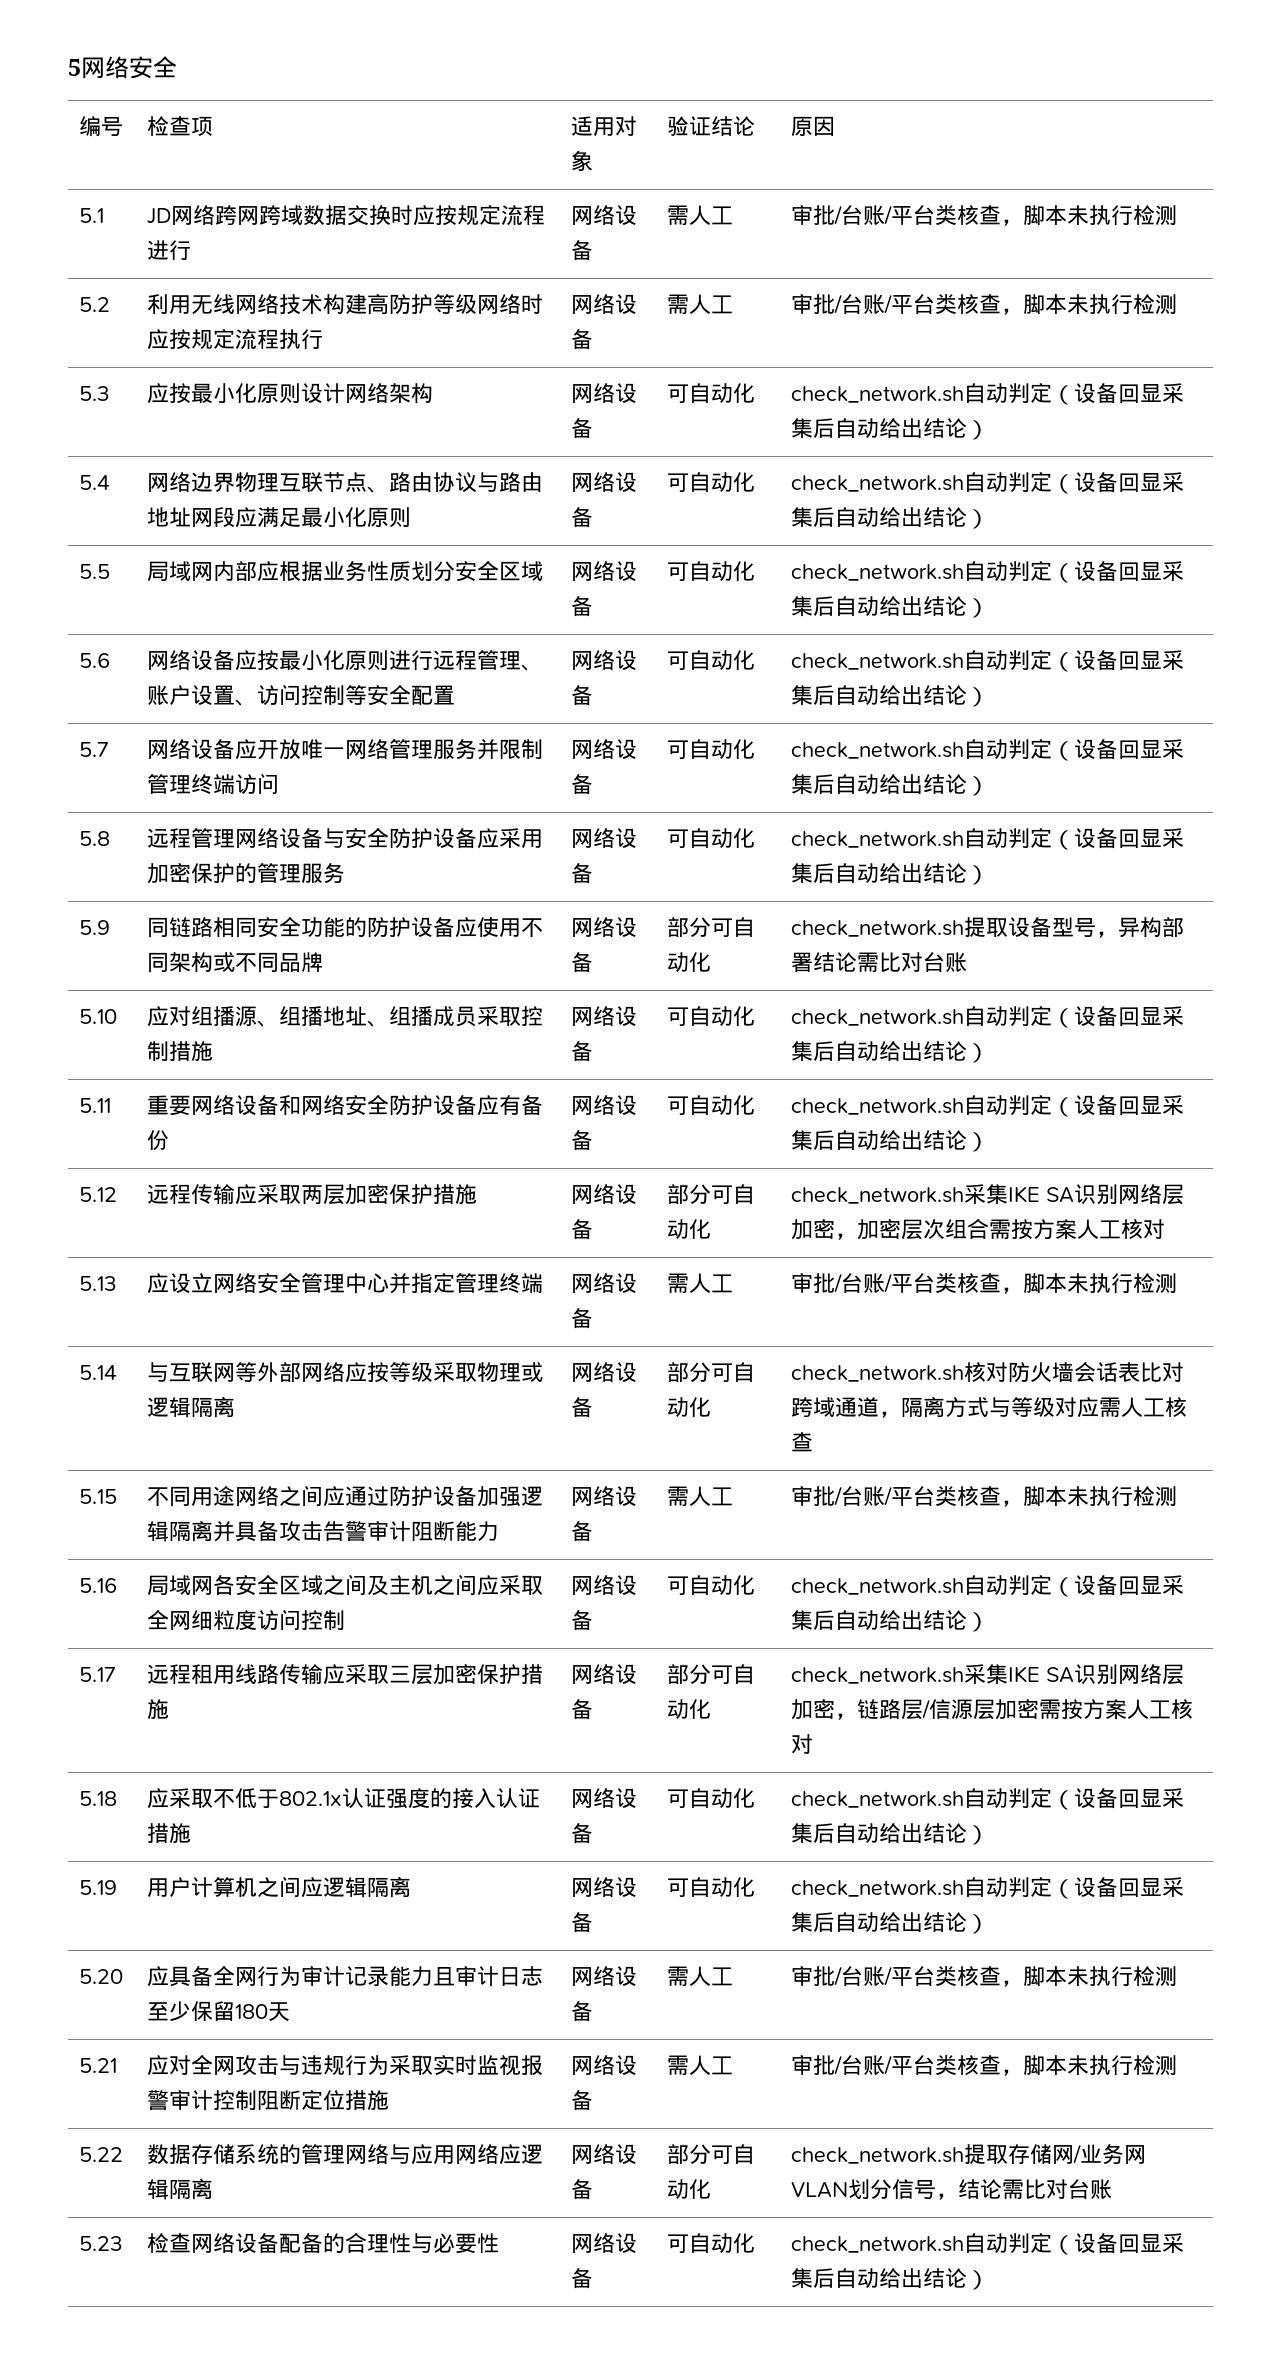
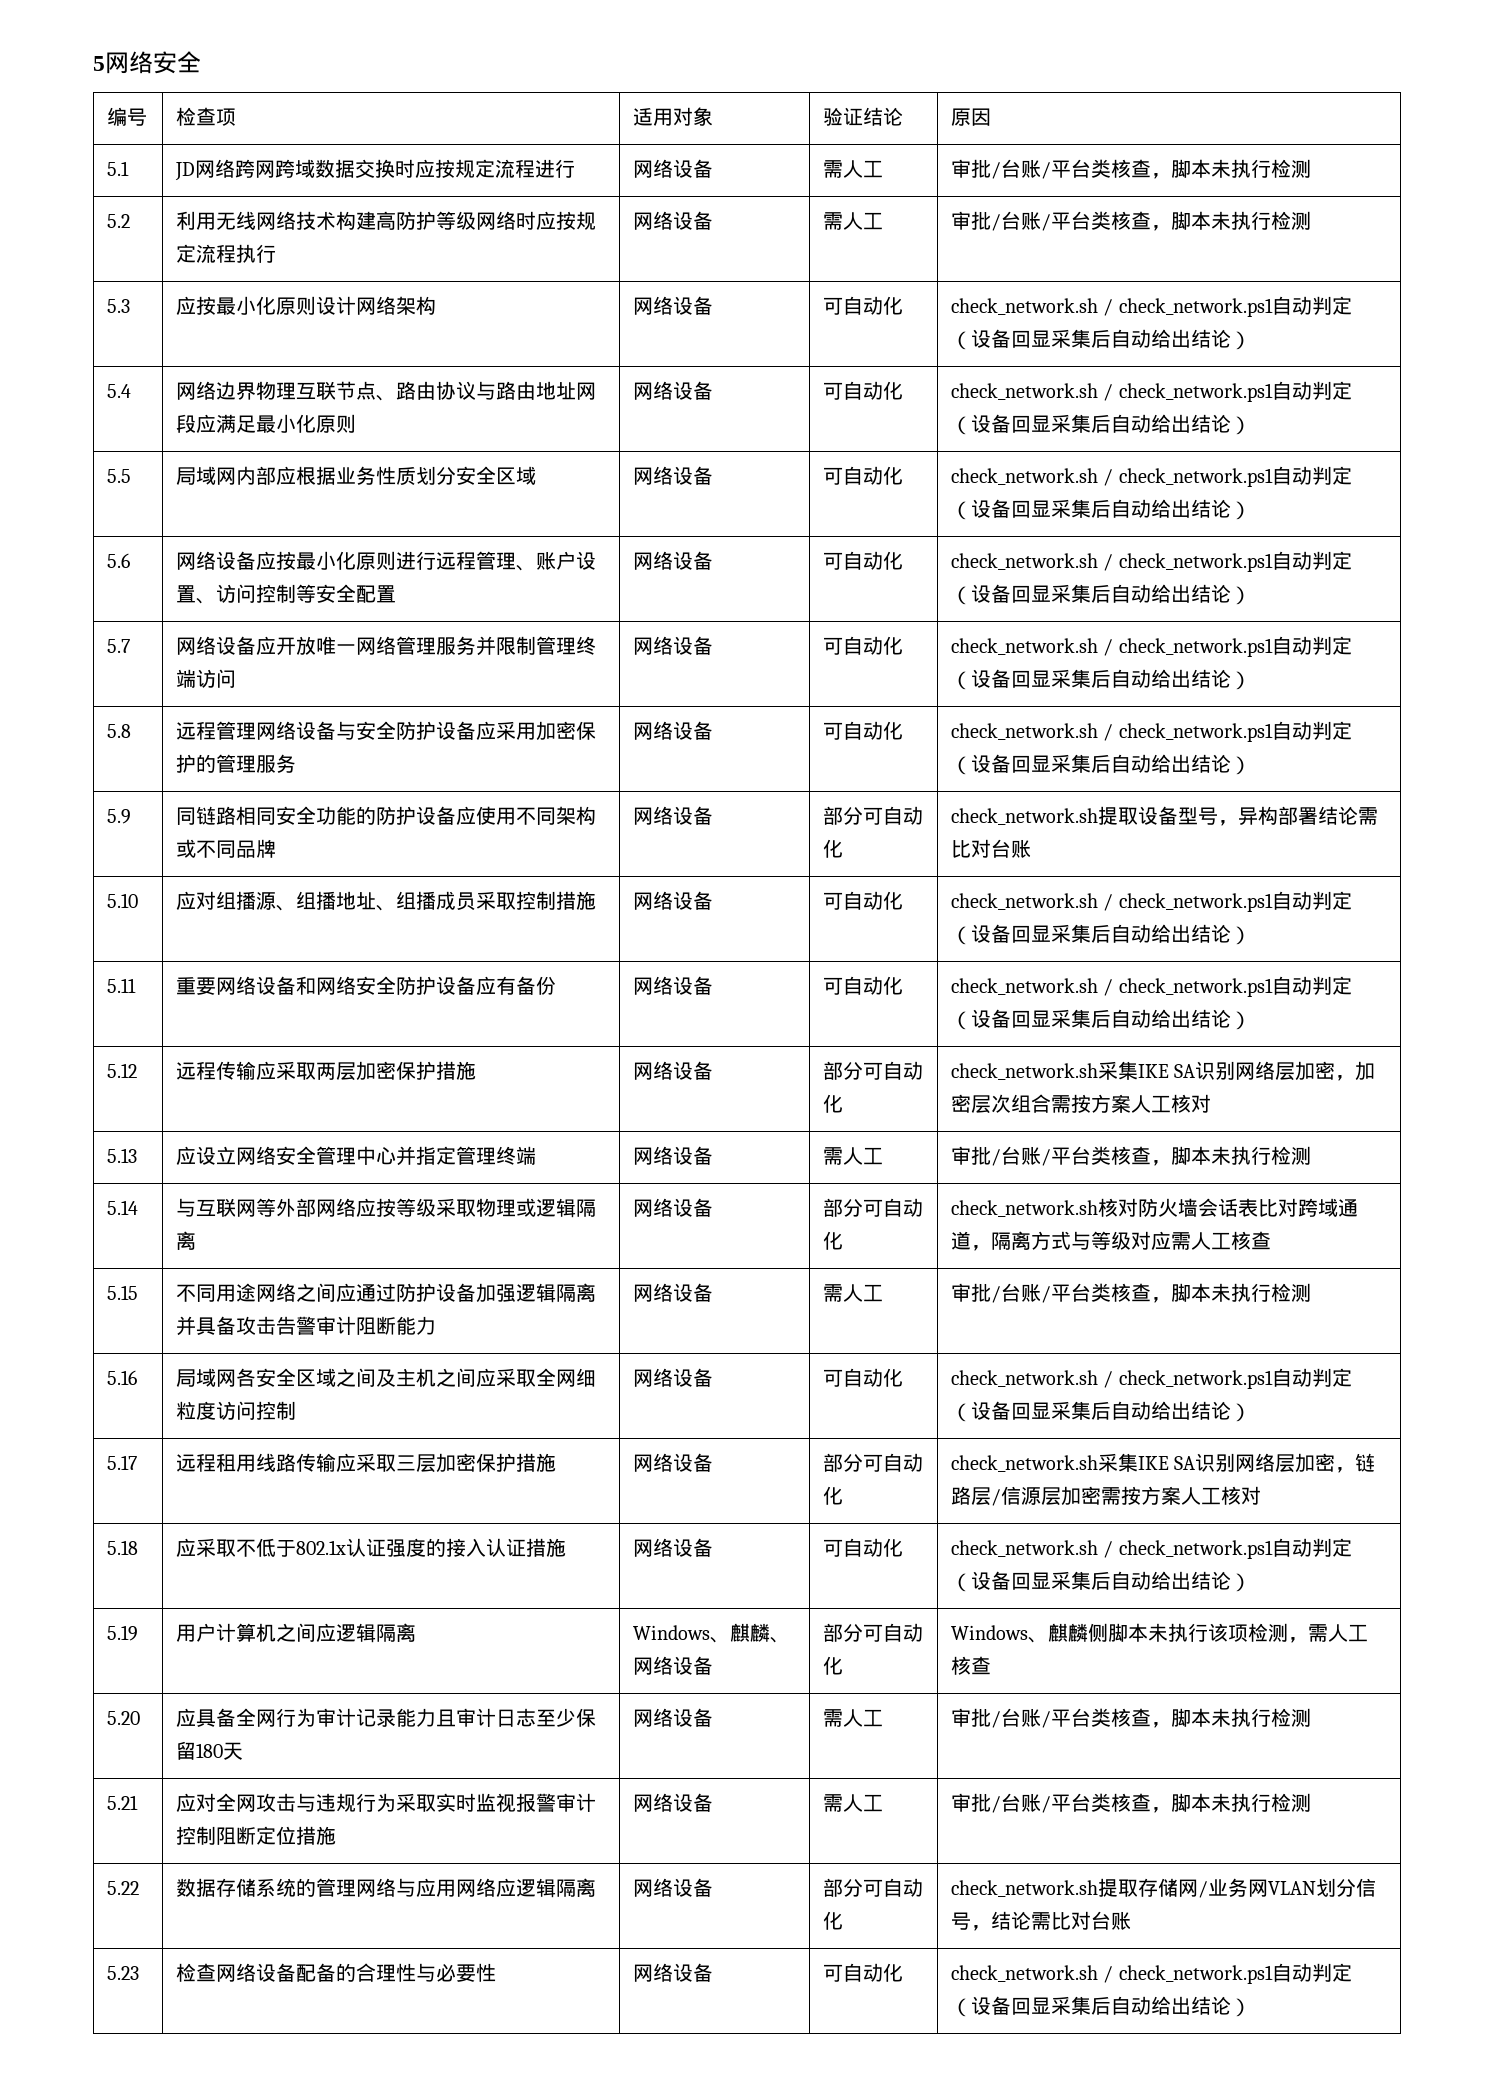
- 5.3 | 应按最小化原则设计网络架构 | 网络设备 | 可自动化 | check_network.sh自动判定（设备回显采集后自动给出结论）
+ 5.3 | 应按最小化原则设计网络架构 | 网络设备 | 可自动化 | check_network.sh / check_network.ps1自动判定（设备回显采集后自动给出结论）
- 5.4 | 网络边界物理互联节点、路由协议与路由地址网段应满足最小化原则 | 网络设备 | 可自动化 | check_network.sh自动判定（设备回显采集后自动给出结论）
+ 5.4 | 网络边界物理互联节点、路由协议与路由地址网段应满足最小化原则 | 网络设备 | 可自动化 | check_network.sh / check_network.ps1自动判定（设备回显采集后自动给出结论）
- 5.5 | 局域网内部应根据业务性质划分安全区域 | 网络设备 | 可自动化 | check_network.sh自动判定（设备回显采集后自动给出结论）
+ 5.5 | 局域网内部应根据业务性质划分安全区域 | 网络设备 | 可自动化 | check_network.sh / check_network.ps1自动判定（设备回显采集后自动给出结论）
- 5.6 | 网络设备应按最小化原则进行远程管理、账户设置、访问控制等安全配置 | 网络设备 | 可自动化 | check_network.sh自动判定（设备回显采集后自动给出结论）
+ 5.6 | 网络设备应按最小化原则进行远程管理、账户设置、访问控制等安全配置 | 网络设备 | 可自动化 | check_network.sh / check_network.ps1自动判定（设备回显采集后自动给出结论）
- 5.7 | 网络设备应开放唯一网络管理服务并限制管理终端访问 | 网络设备 | 可自动化 | check_network.sh自动判定（设备回显采集后自动给出结论）
+ 5.7 | 网络设备应开放唯一网络管理服务并限制管理终端访问 | 网络设备 | 可自动化 | check_network.sh / check_network.ps1自动判定（设备回显采集后自动给出结论）
- 5.8 | 远程管理网络设备与安全防护设备应采用加密保护的管理服务 | 网络设备 | 可自动化 | check_network.sh自动判定（设备回显采集后自动给出结论）
+ 5.8 | 远程管理网络设备与安全防护设备应采用加密保护的管理服务 | 网络设备 | 可自动化 | check_network.sh / check_network.ps1自动判定（设备回显采集后自动给出结论）
- 5.10 | 应对组播源、组播地址、组播成员采取控制措施 | 网络设备 | 可自动化 | check_network.sh自动判定（设备回显采集后自动给出结论）
+ 5.10 | 应对组播源、组播地址、组播成员采取控制措施 | 网络设备 | 可自动化 | check_network.sh / check_network.ps1自动判定（设备回显采集后自动给出结论）
- 5.11 | 重要网络设备和网络安全防护设备应有备份 | 网络设备 | 可自动化 | check_network.sh自动判定（设备回显采集后自动给出结论）
+ 5.11 | 重要网络设备和网络安全防护设备应有备份 | 网络设备 | 可自动化 | check_network.sh / check_network.ps1自动判定（设备回显采集后自动给出结论）
- 5.16 | 局域网各安全区域之间及主机之间应采取全网细粒度访问控制 | 网络设备 | 可自动化 | check_network.sh自动判定（设备回显采集后自动给出结论）
+ 5.16 | 局域网各安全区域之间及主机之间应采取全网细粒度访问控制 | 网络设备 | 可自动化 | check_network.sh / check_network.ps1自动判定（设备回显采集后自动给出结论）
- 5.18 | 应采取不低于802.1x认证强度的接入认证措施 | 网络设备 | 可自动化 | check_network.sh自动判定（设备回显采集后自动给出结论）
+ 5.18 | 应采取不低于802.1x认证强度的接入认证措施 | 网络设备 | 可自动化 | check_network.sh / check_network.ps1自动判定（设备回显采集后自动给出结论）
- 5.19 | 用户计算机之间应逻辑隔离 | 网络设备 | 可自动化 | check_network.sh自动判定（设备回显采集后自动给出结论）
+ 5.19 | 用户计算机之间应逻辑隔离 | Windows、麒麟、网络设备 | 部分可自动化 | Windows、麒麟侧脚本未执行该项检测，需人工核查
- 5.23 | 检查网络设备配备的合理性与必要性 | 网络设备 | 可自动化 | check_network.sh自动判定（设备回显采集后自动给出结论）
+ 5.23 | 检查网络设备配备的合理性与必要性 | 网络设备 | 可自动化 | check_network.sh / check_network.ps1自动判定（设备回显采集后自动给出结论）

